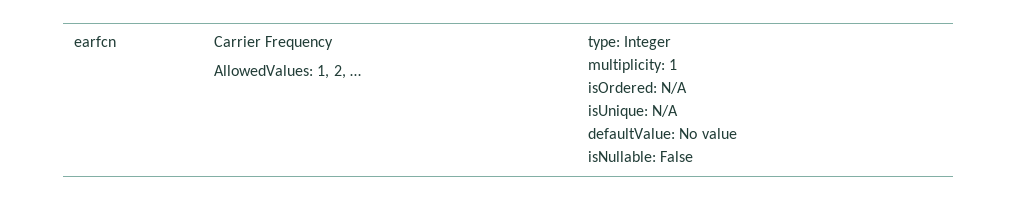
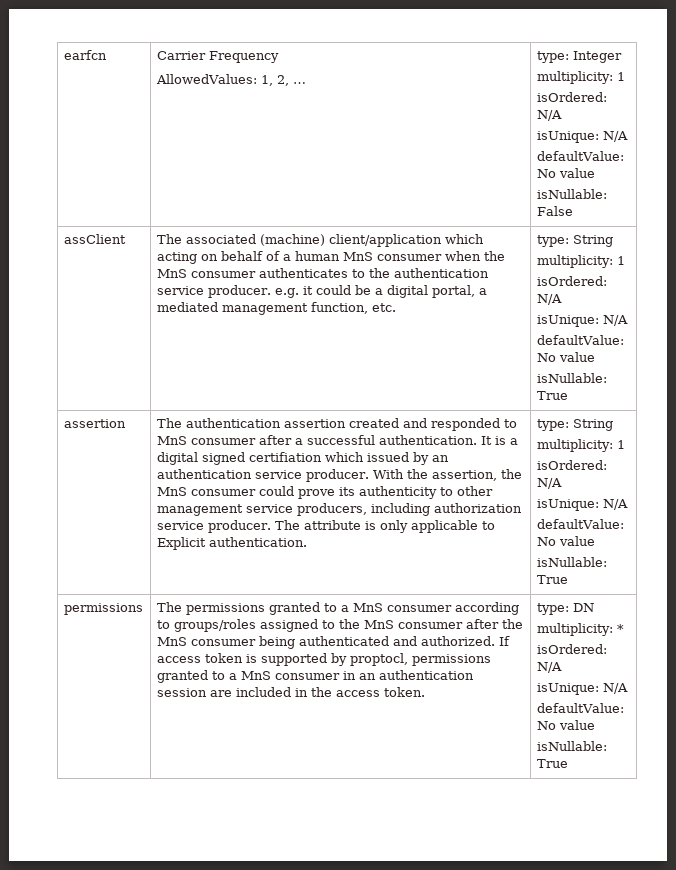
+ assClient | The associated (machine) client/application which acting on behalf of a human MnS consumer when the MnS consumer authenticates to the authentication service producer. e.g. it could be a digital portal, a mediated management function, etc. | type: String
+ multiplicity: 1
+ isOrdered: N/A
+ isUnique: N/A
+ defaultValue: No value
+ isNullable: True
+ assertion | The authentication assertion created and responded to MnS consumer after a successful authentication. It is a digital signed certifiation which issued by an authentication service producer. With the assertion, the MnS consumer could prove its authenticity to other management service producers, including authorization service producer. The attribute is only applicable to Explicit authentication. | type: String
+ multiplicity: 1
+ isOrdered: N/A
+ isUnique: N/A
+ defaultValue: No value
+ isNullable: True
+ permissions | The permissions granted to a MnS consumer according to groups/roles assigned to the MnS consumer after the MnS consumer being authenticated and authorized. If access token is supported by proptocl, permissions granted to a MnS consumer in an authentication session are included in the access token. | type: DN
+ multiplicity: *
+ isOrdered: N/A
+ isUnique: N/A
+ defaultValue: No value
+ isNullable: True

